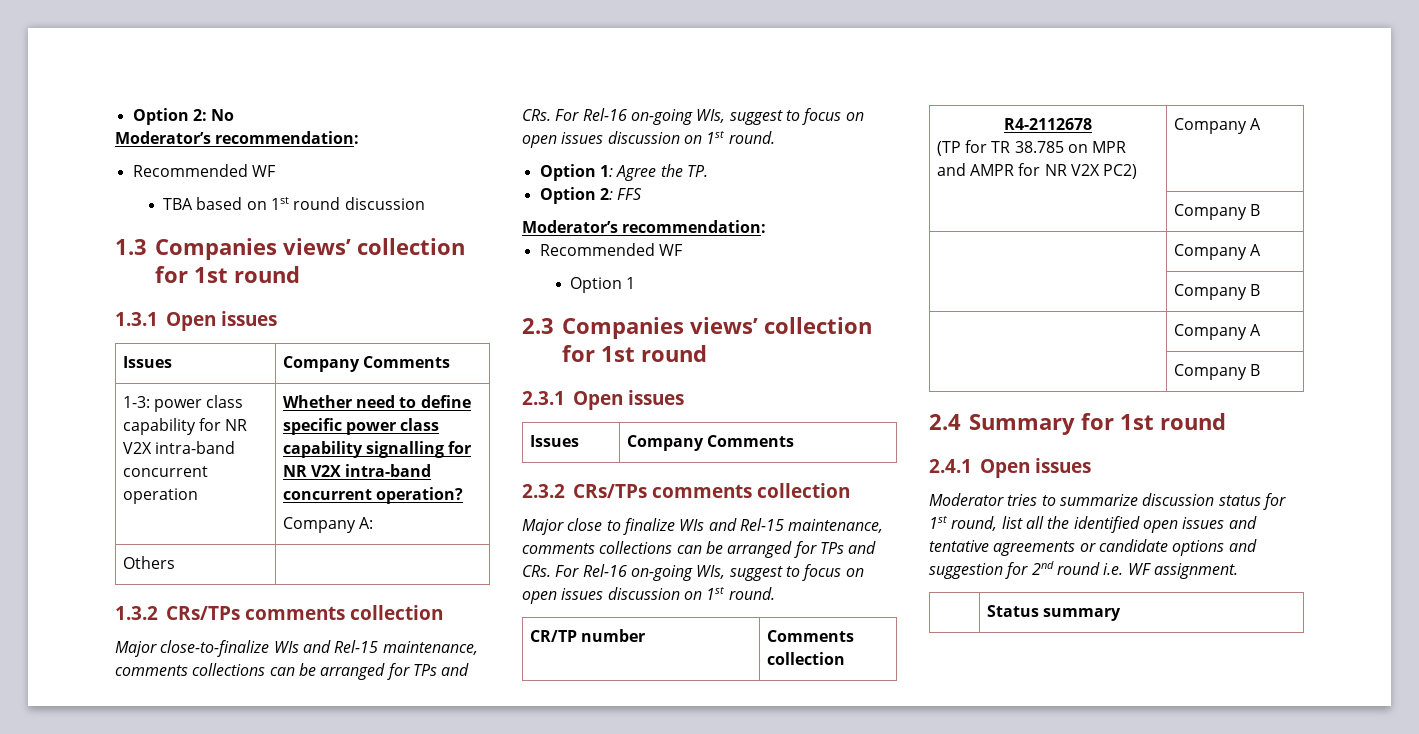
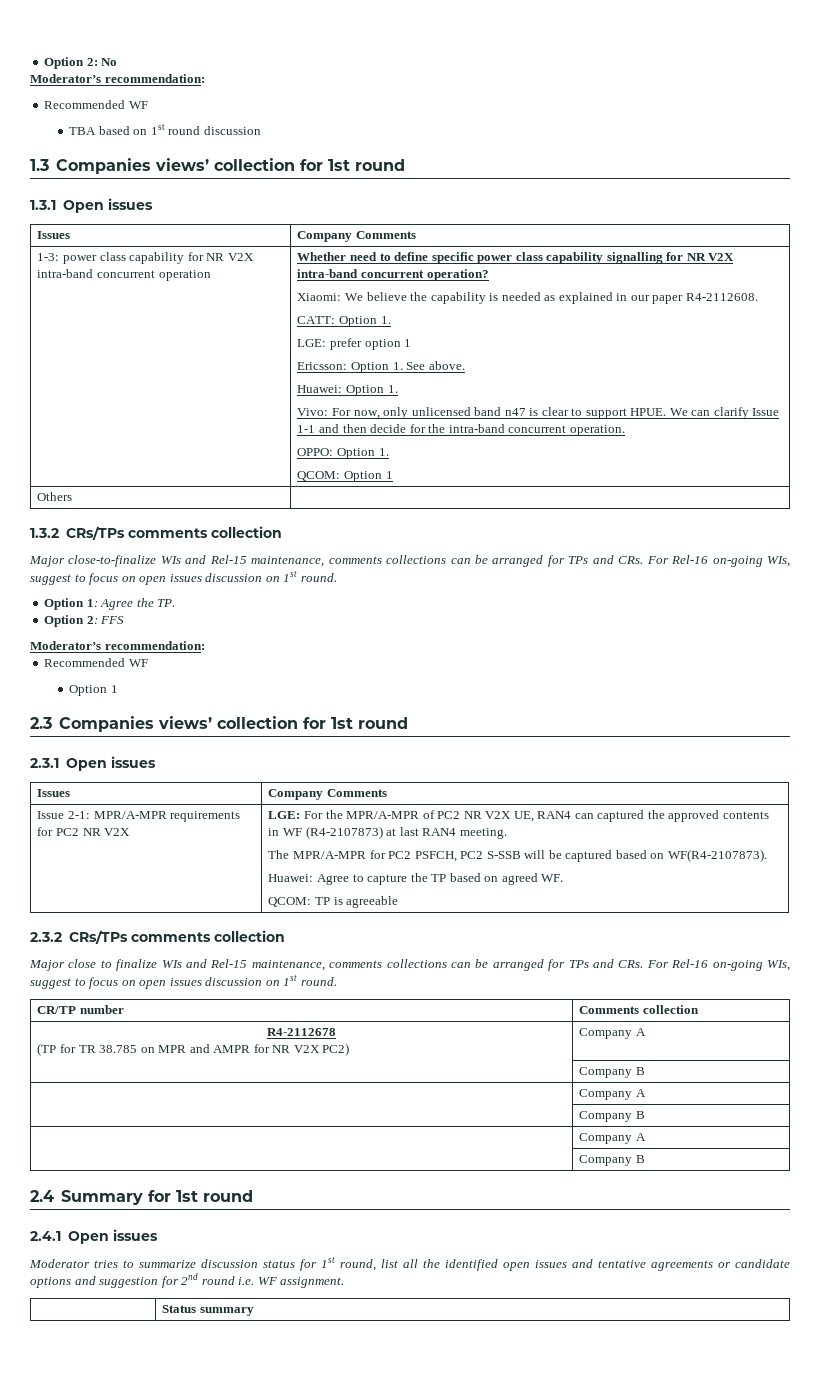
- Company A:
+ Xiaomi: We believe the capability is needed as explained in our paper R4-2112608.
+ CATT: Option 1.
+ LGE: prefer option 1
+ Ericsson: Option 1. See above.
+ Huawei: Option 1.
+ Vivo: For now, only unlicensed band n47 is clear to support HPUE. We can clarify Issue 1-1 and then decide for the intra-band concurrent operation.
+ OPPO: Option 1.
+ QCOM: Option 1
+ Issue 2-1: MPR/A-MPR requirements for PC2 NR V2X | LGE: For the MPR/A-MPR of PC2 NR V2X UE, RAN4 can captured the approved contents in WF (R4-2107873) at last RAN4 meeting.
+ The MPR/A-MPR for PC2 PSFCH, PC2 S-SSB will be captured based on WF(R4-2107873).
+ Huawei: Agree to capture the TP based on agreed WF.
+ QCOM: TP is agreeable

